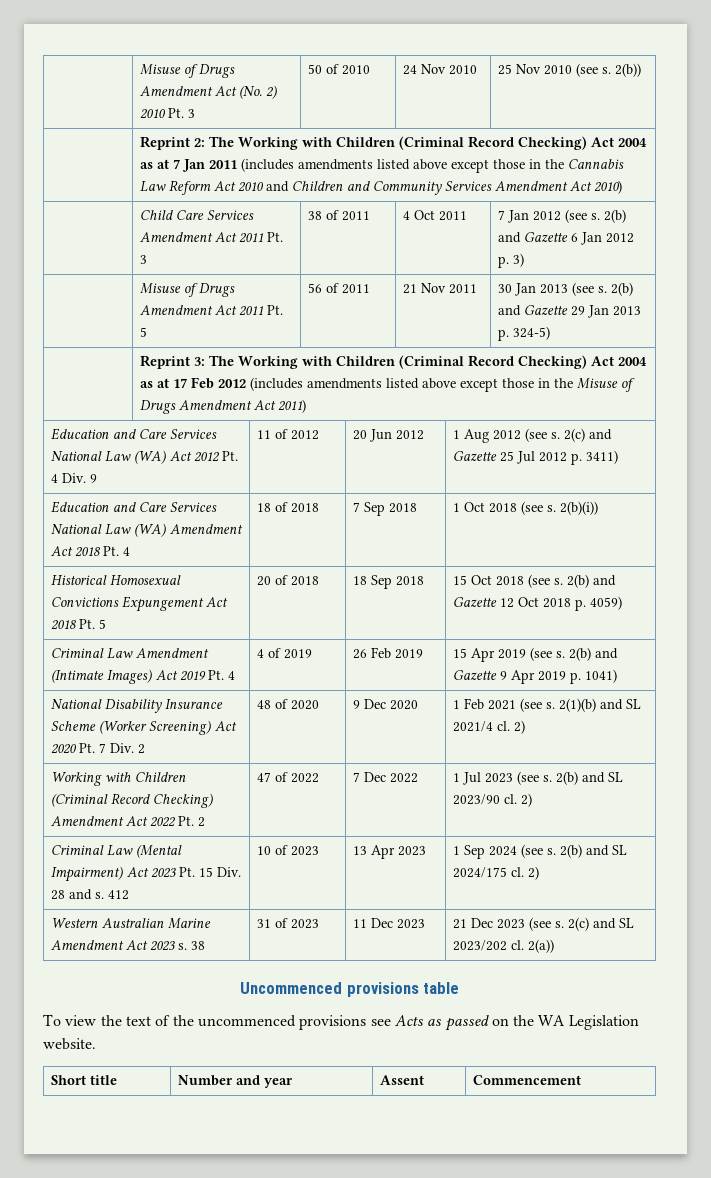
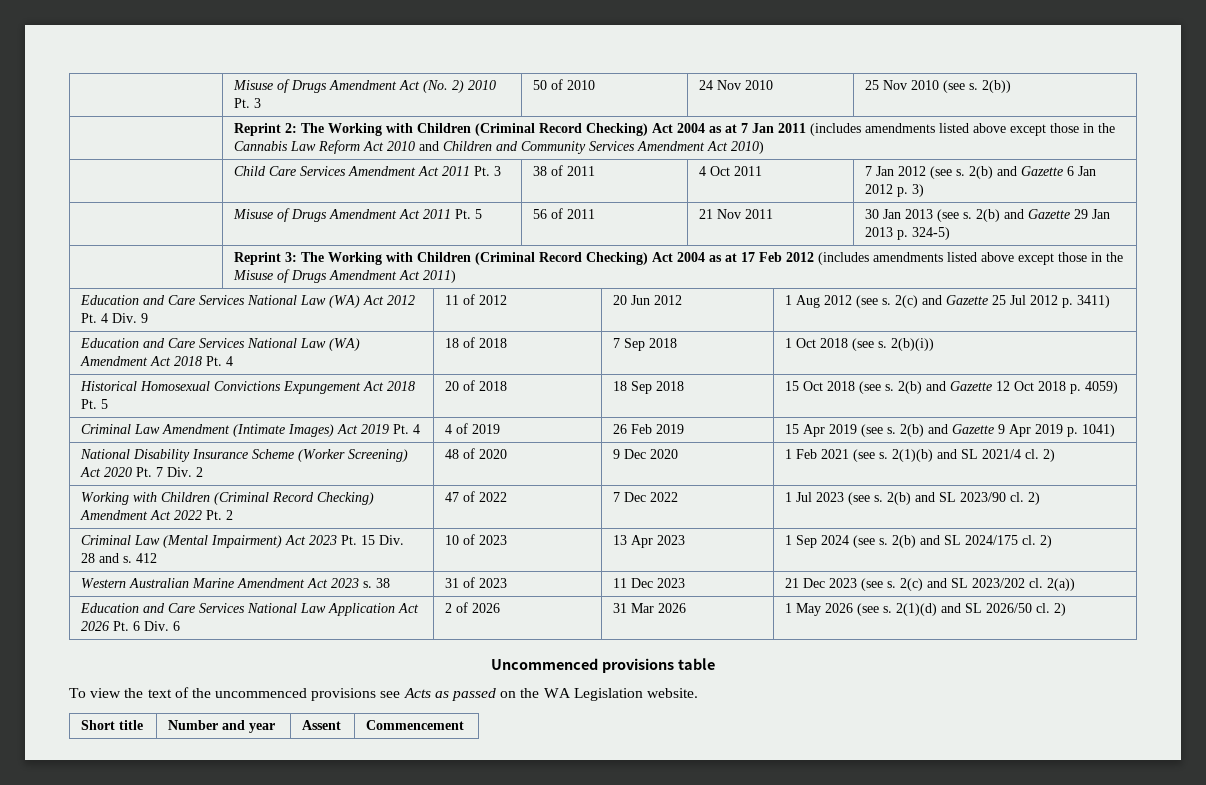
+ Education and Care Services National Law Application Act 2026 Pt. 6 Div. 6 | 2 of 2026 | 31 Mar 2026 | 1 May 2026 (see s. 2(1)(d) and SL 2026/50 cl. 2)

